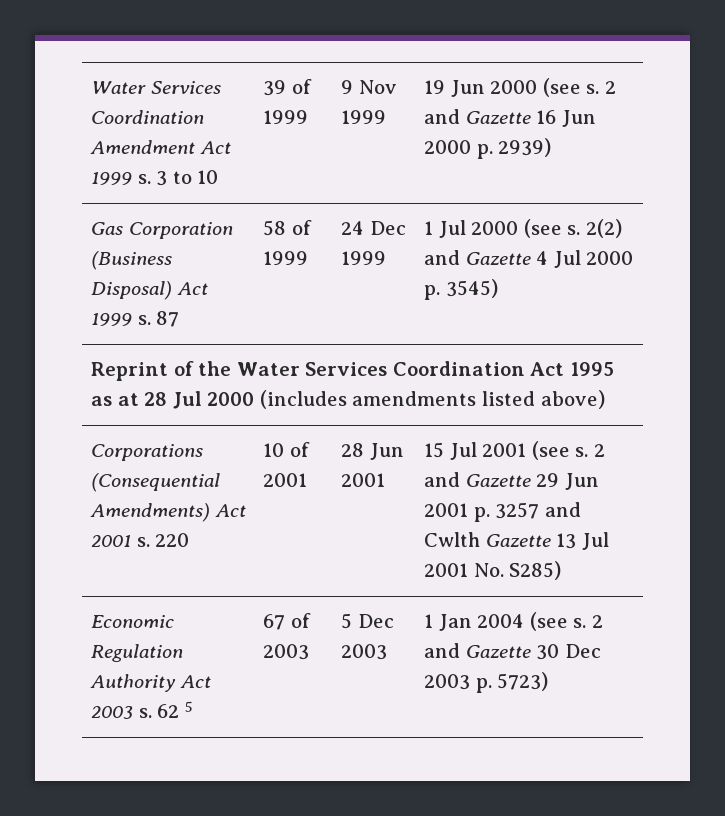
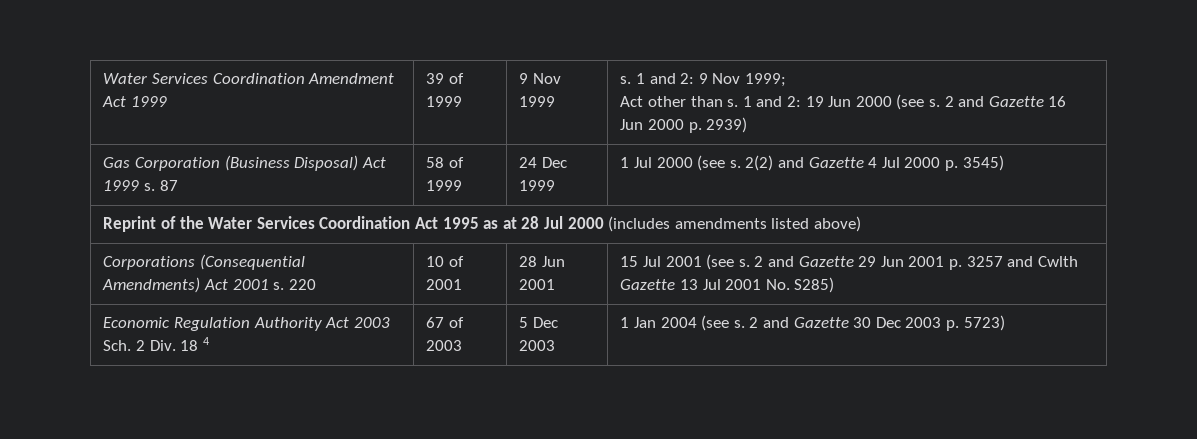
- Water Services Coordination Amendment Act 1999 s. 3 to 10 | 39 of 1999 | 9 Nov 1999 | 19 Jun 2000 (see s. 2 and Gazette 16 Jun 2000 p. 2939)
+ Water Services Coordination Amendment Act 1999 | 39 of 1999 | 9 Nov 1999 | s. 1 and 2: 9 Nov 1999;
+ Act other than s. 1 and 2: 19 Jun 2000 (see s. 2 and Gazette 16 Jun 2000 p. 2939)
- Economic Regulation Authority Act 2003 s. 62 5 | 67 of 2003 | 5 Dec 2003 | 1 Jan 2004 (see s. 2 and Gazette 30 Dec 2003 p. 5723)
+ Economic Regulation Authority Act 2003 Sch. 2 Div. 18 4 | 67 of 2003 | 5 Dec 2003 | 1 Jan 2004 (see s. 2 and Gazette 30 Dec 2003 p. 5723)

